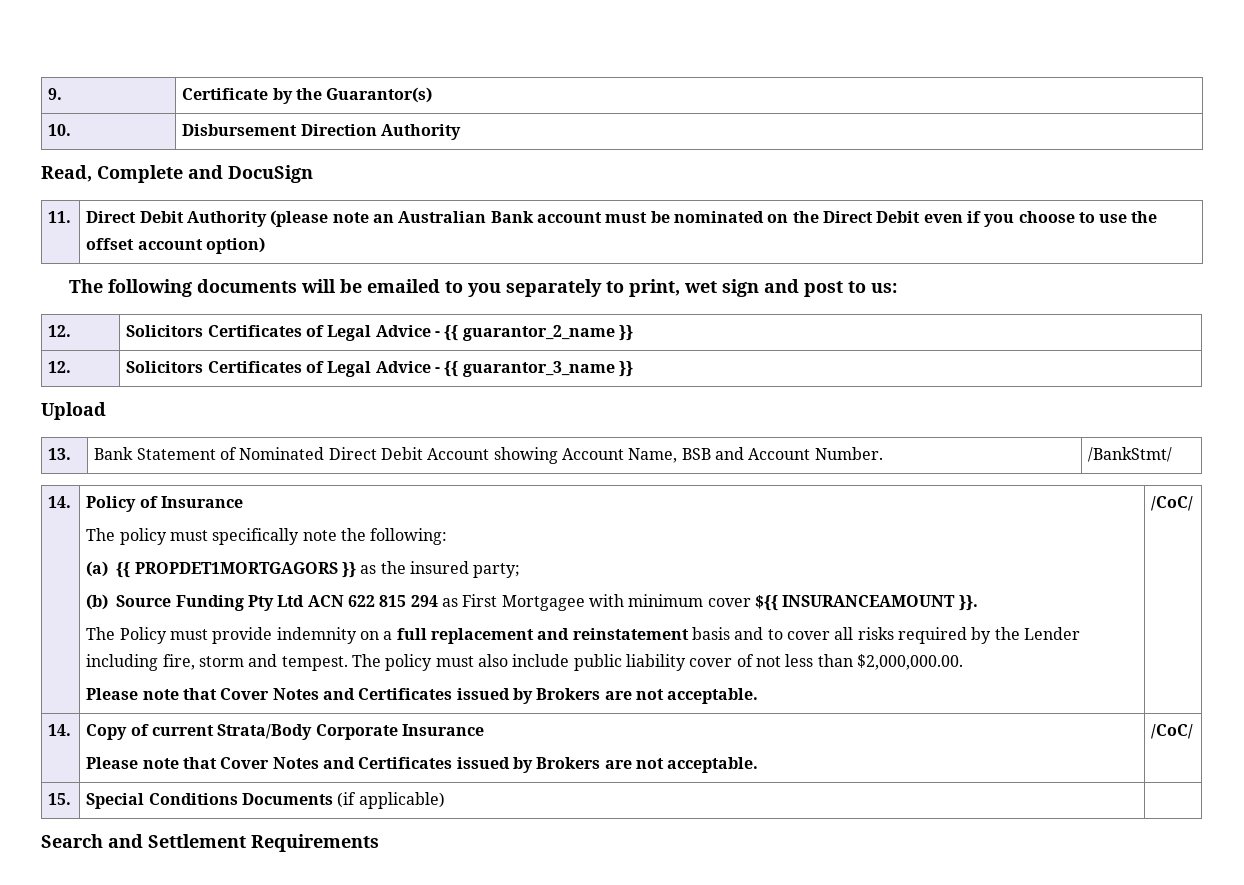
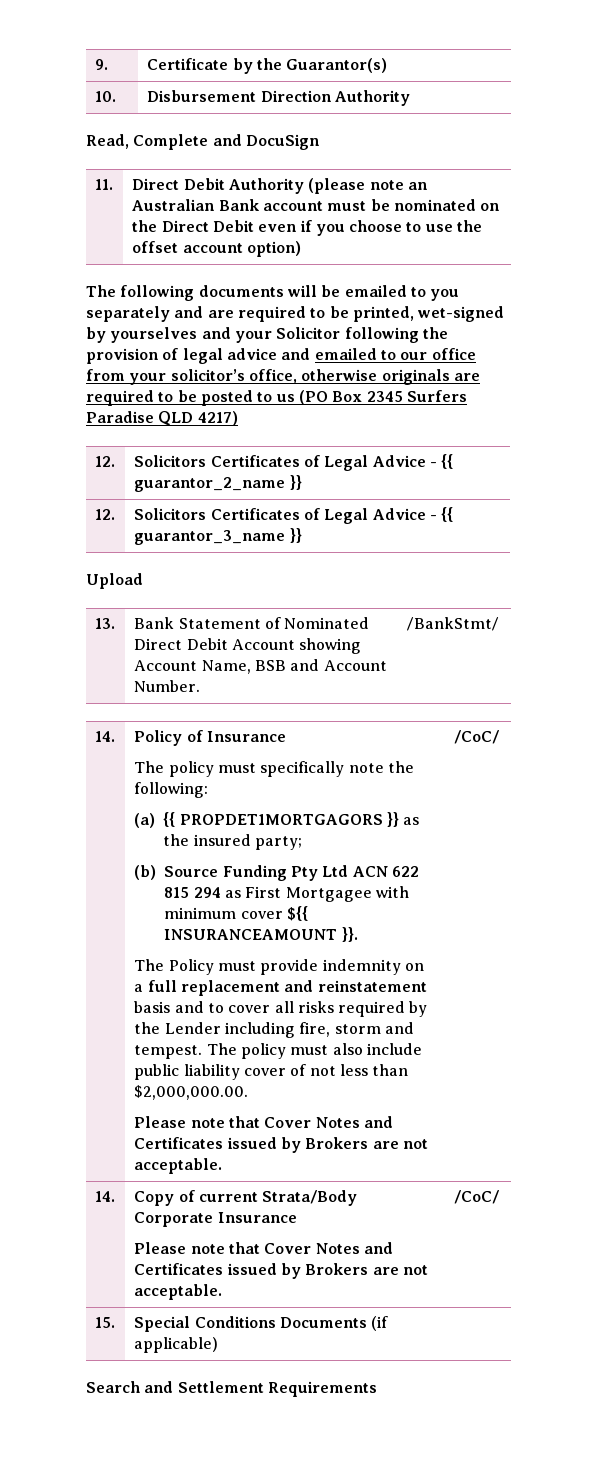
- The following documents will be emailed to you separately to print, wet sign and post to us:
+ The following documents will be emailed to you separately and are required to be printed, wet-signed by yourselves and your Solicitor following the provision of legal advice and emailed to our office from your solicitor’s office, otherwise originals are required to be posted to us (PO Box 2345 Surfers Paradise QLD 4217)

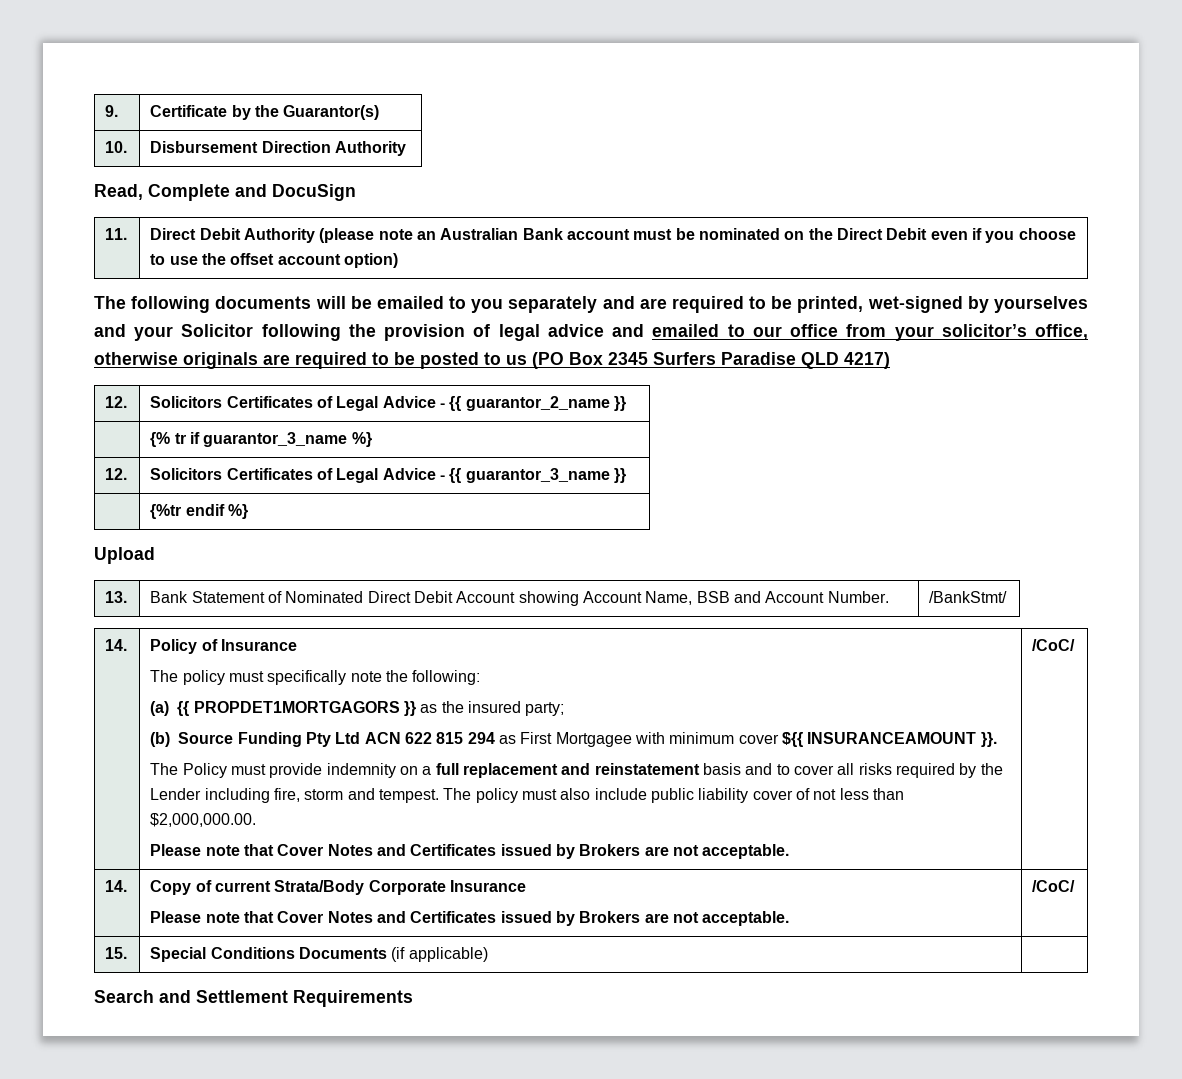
+ | {% tr if guarantor_3_name %}
+ | {%tr endif %}

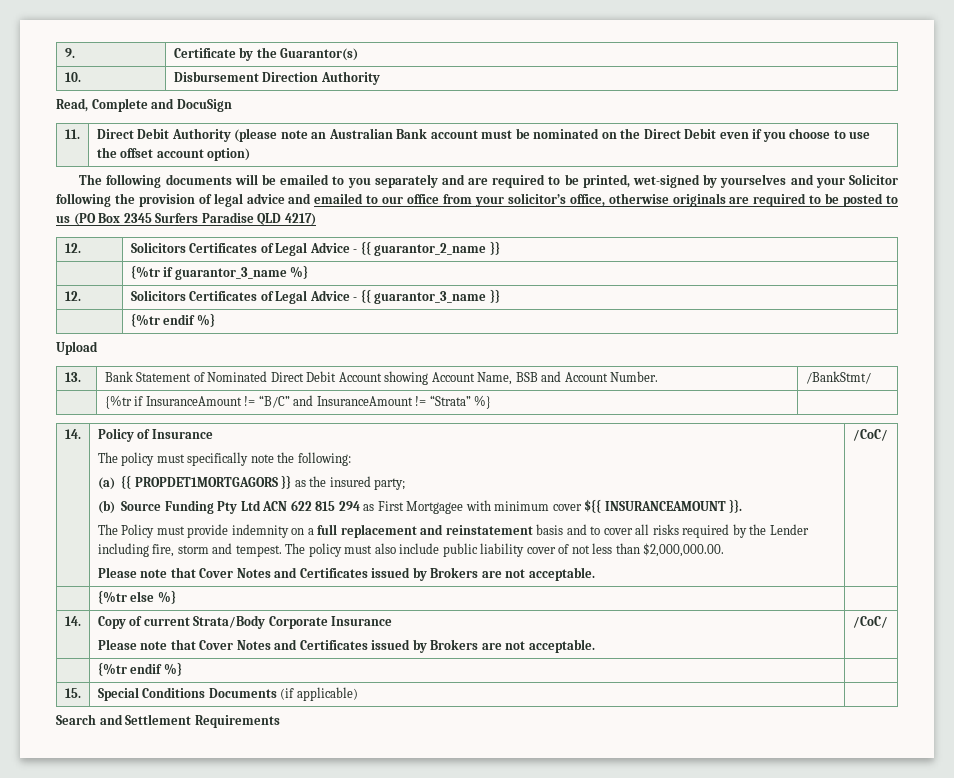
- | {% tr if guarantor_3_name %}
+ | {%tr if guarantor_3_name %}
+ | {%tr if InsuranceAmount != “B/C” and InsuranceAmount != “Strata” %} |
+ | {%tr else %} |
+ | {%tr endif %} |

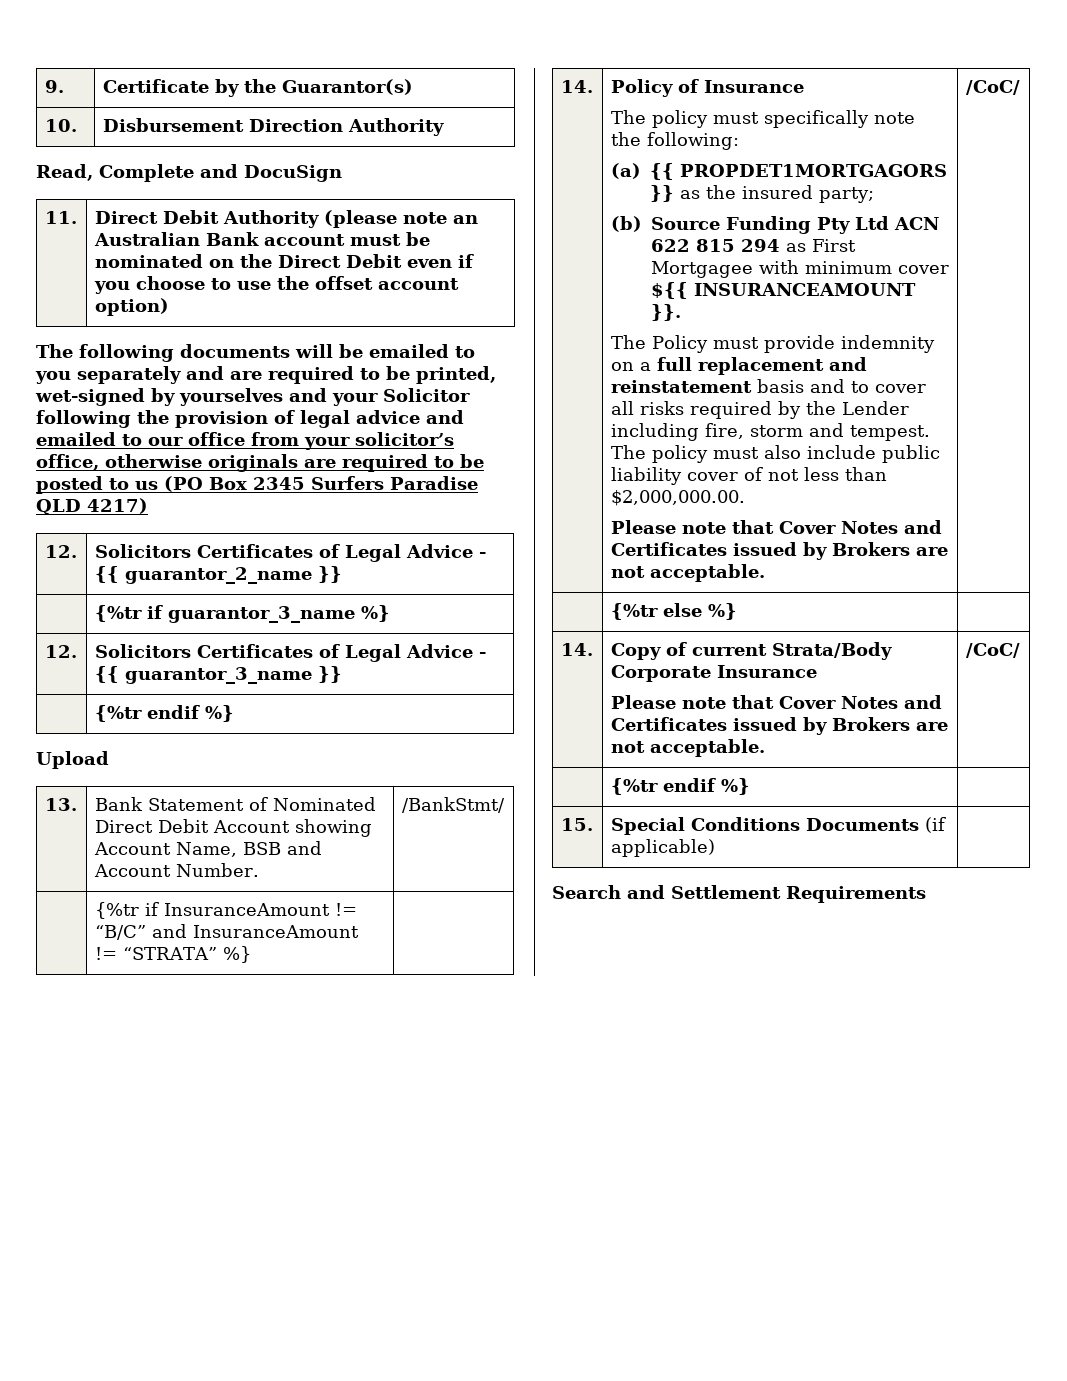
- | {%tr if InsuranceAmount != “B/C” and InsuranceAmount != “Strata” %} |
+ | {%tr if InsuranceAmount != “B/C” and InsuranceAmount != “STRATA” %} |

